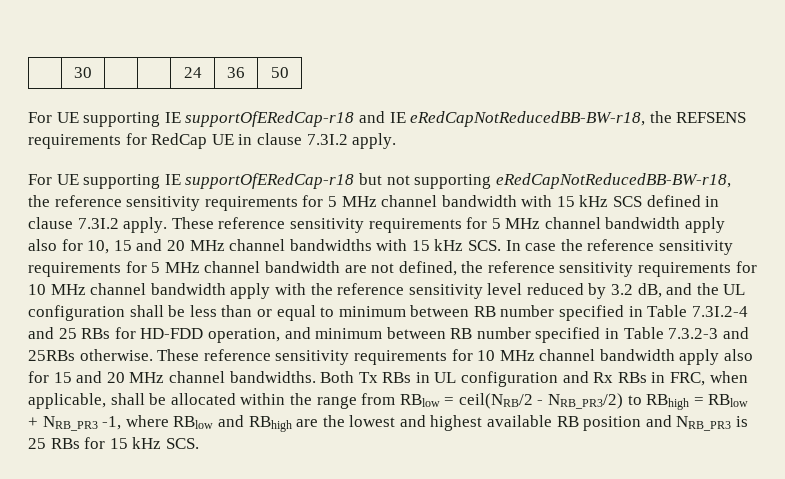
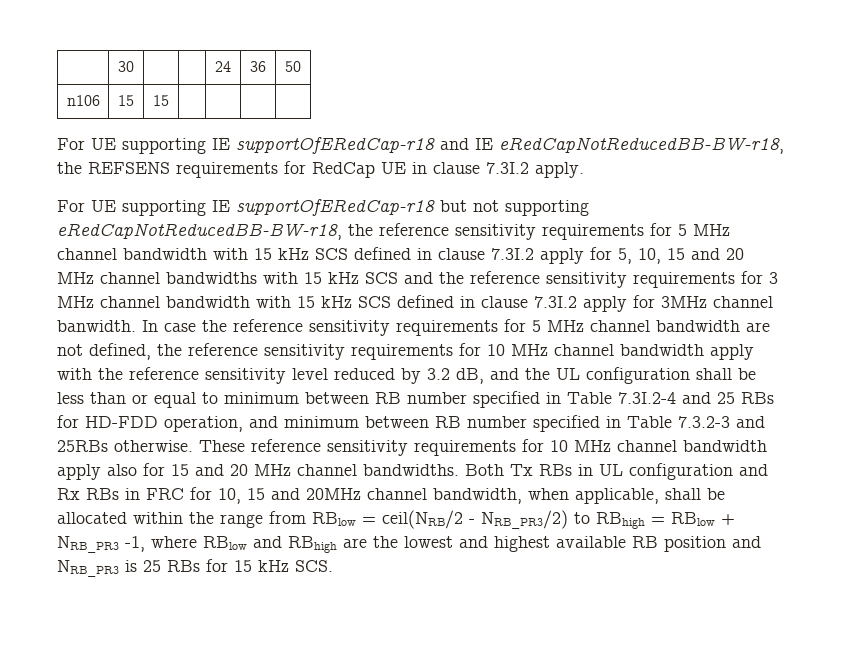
+ n106 | 15 | 15 | | | |
- For UE supporting IE supportOfERedCap-r18 but not supporting eRedCapNotReducedBB-BW-r18, the reference sensitivity requirements for 5 MHz channel bandwidth with 15 kHz SCS defined in clause 7.3I.2 apply. These reference sensitivity requirements for 5 MHz channel bandwidth apply also for 10, 15 and 20 MHz channel bandwidths with 15 kHz SCS. In case the reference sensitivity requirements for 5 MHz channel bandwidth are not defined, the reference sensitivity requirements for 10 MHz channel bandwidth apply with the reference sensitivity level reduced by 3.2 dB, and the UL configuration shall be less than or equal to minimum between RB number specified in Table 7.3I.2-4 and 25 RBs for HD-FDD operation, and minimum between RB number specified in Table 7.3.2-3 and 25RBs otherwise.
+ For UE supporting IE supportOfERedCap-r18 but not supporting eRedCapNotReducedBB-BW-r18, the reference sensitivity requirements for 5 MHz channel bandwidth with 15 kHz SCS defined in clause 7.3I.2 apply for 5, 10, 15 and 20 MHz channel bandwidths with 15 kHz SCS and the reference sensitivity requirements for 3 MHz channel bandwidth with 15 kHz SCS defined in clause 7.3I.2 apply for 3MHz channel banwidth. In case the reference sensitivity requirements for 5 MHz channel bandwidth are not defined, the reference sensitivity requirements for 10 MHz channel bandwidth apply with the reference sensitivity level reduced by 3.2 dB, and the UL configuration shall be less than or equal to minimum between RB number specified in Table 7.3I.2-4 and 25 RBs for HD-FDD operation, and minimum between RB number specified in Table 7.3.2-3 and 25RBs otherwise.
- Both Tx RBs in UL configuration and Rx RBs in FRC, when applicable, shall be allocated within the range from RBlow = ceil(NRB/2 - NRB_PR3/2) to RBhigh = RBlow + NRB_PR3 -1, where RBlow and RBhigh are the lowest and highest available RB position and NRB_PR3 is 25 RBs for 15 kHz SCS.
+ Both Tx RBs in UL configuration and Rx RBs in FRC for 10, 15 and 20MHz channel bandwidth, when applicable, shall be allocated within the range from RBlow = ceil(NRB/2 - NRB_PR3/2) to RBhigh = RBlow + NRB_PR3 -1, where RBlow and RBhigh are the lowest and highest available RB position and NRB_PR3 is 25 RBs for 15 kHz SCS.

